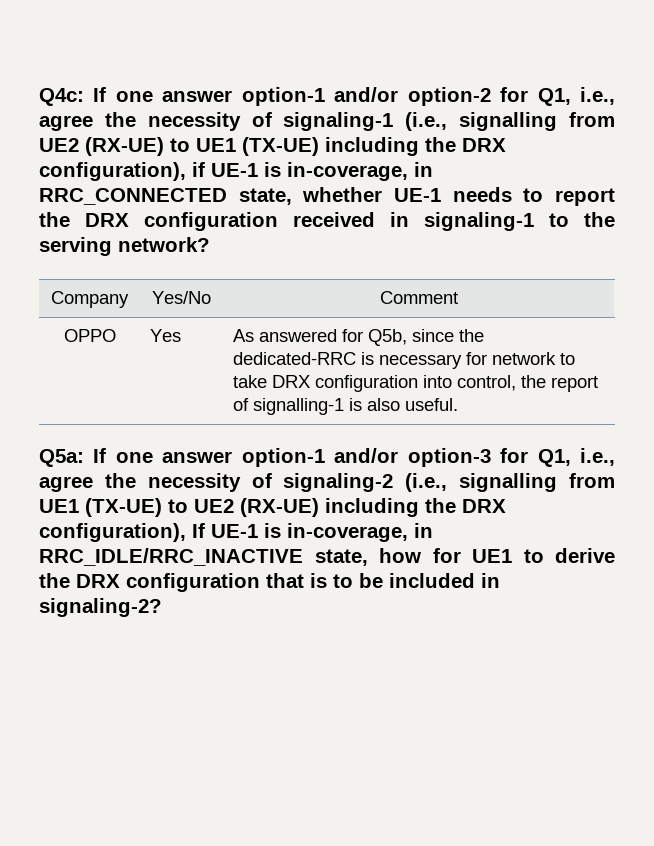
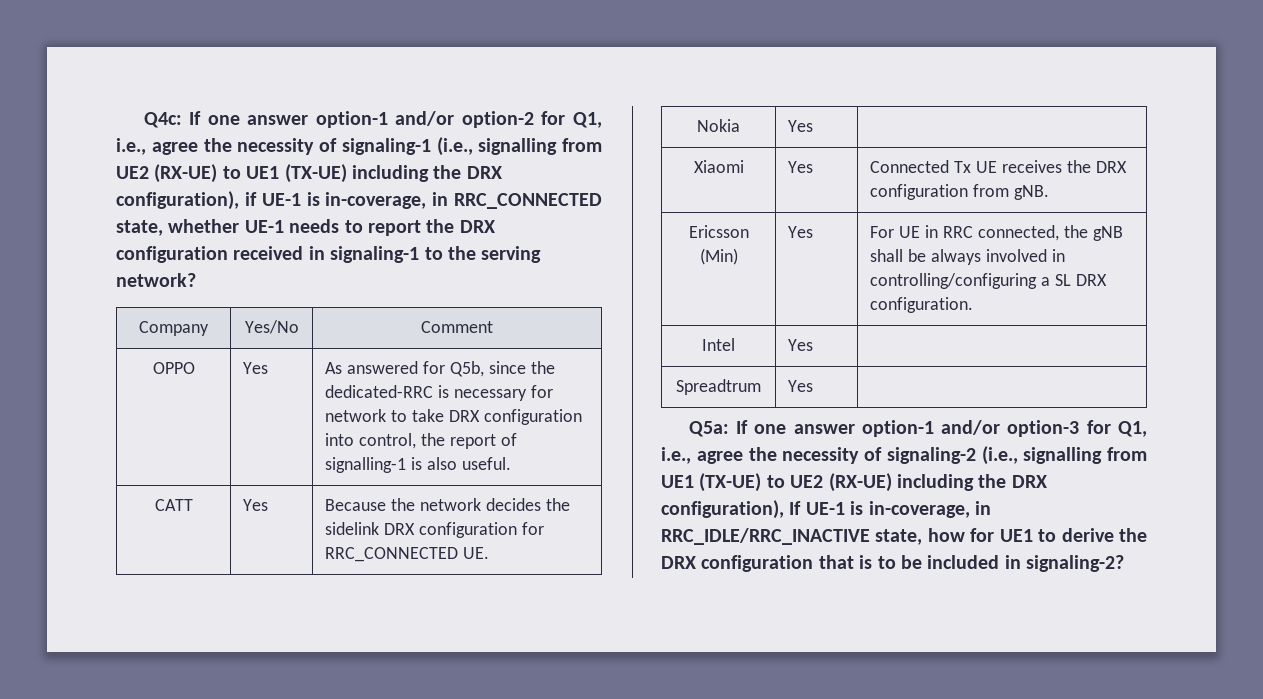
+ CATT | Yes | Because the network decides the sidelink DRX configuration for RRC_CONNECTED UE.
+ Nokia | Yes |
+ Xiaomi | Yes | Connected Tx UE receives the DRX configuration from gNB.
+ Ericsson (Min) | Yes | For UE in RRC connected, the gNB shall be always involved in controlling/configuring a SL DRX configuration.
+ Intel | Yes |
+ Spreadtrum | Yes |

